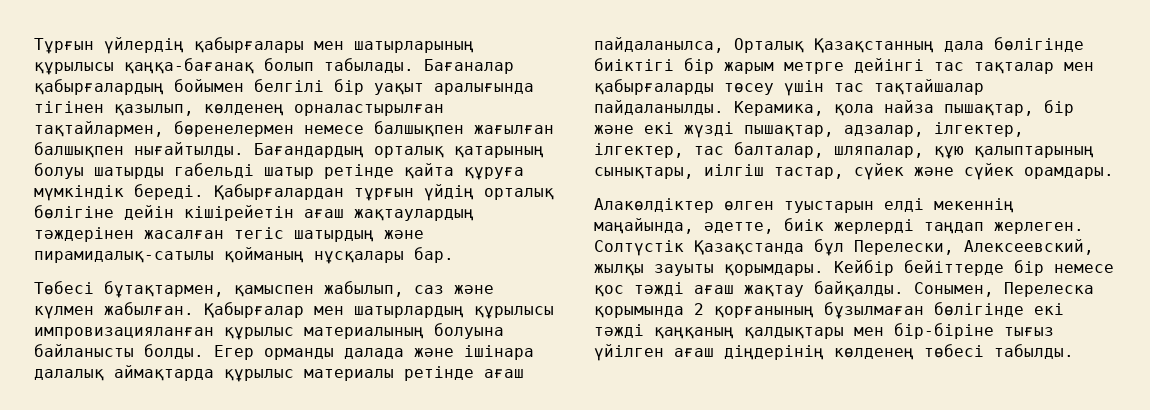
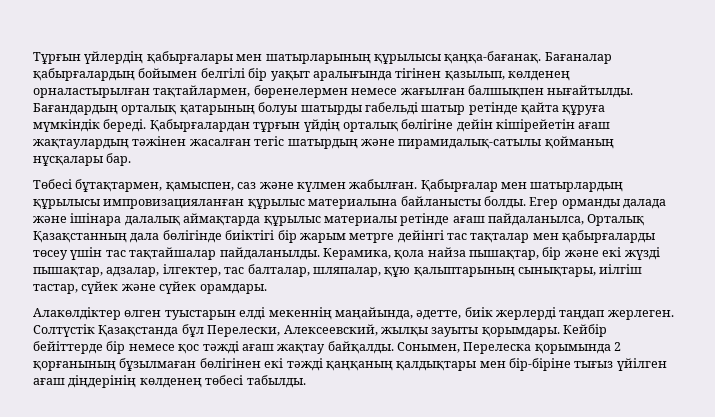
- Тұрғын үйлердің қабырғалары мен шатырларының құрылысы қаңқа-бағанақ болып табылады.
+ Тұрғын үйлердің қабырғалары мен шатырларының құрылысы қаңқа-бағанақ.
- Бағаналар қабырғалардың бойымен белгілі бір уақыт аралығында тігінен қазылып, көлденең орналастырылған тақтайлармен, бөренелермен немесе балшықпен жағылған балшықпен нығайтылды.
+ Бағаналар қабырғалардың бойымен белгілі бір уақыт аралығында тігінен қазылып, көлденең орналастырылған тақтайлармен, бөренелермен немесе жағылған балшықпен нығайтылды.
- Қабырғалардан тұрғын үйдің орталық бөлігіне дейін кішірейетін ағаш жақтаулардың тәждерінен жасалған тегіс шатырдың және пирамидалық-сатылы қойманың нұсқалары бар.
+ Қабырғалардан тұрғын үйдің орталық бөлігіне дейін кішірейетін ағаш жақтаулардың тәжінен жасалған тегіс шатырдың және пирамидалық-сатылы қойманың нұсқалары бар.
- Төбесі бұтақтармен, қамыспен жабылып, саз және күлмен жабылған.
+ Төбесі бұтақтармен, қамыспен, саз және күлмен жабылған.
- Қабырғалар мен шатырлардың құрылысы импровизацияланған құрылыс материалының болуына байланысты болды.
+ Қабырғалар мен шатырлардың құрылысы импровизацияланған құрылыс материалына байланысты болды.
- Керамика, қола найза пышақтар, бір және екі жүзді пышақтар, адзалар, ілгектер, ілгектер, тас балталар, шляпалар, құю қалыптарының сынықтары, иілгіш тастар, сүйек және сүйек орамдары.
+ Керамика, қола найза пышақтар, бір және екі жүзді пышақтар, адзалар, ілгектер, тас балталар, шляпалар, құю қалыптарының сынықтары, иілгіш тастар, сүйек және сүйек орамдары.
- Сонымен, Перелеска қорымында 2 қорғанының бұзылмаған бөлігінде екі тәжді қаңқаның қалдықтары мен бір-біріне тығыз үйілген ағаш діңдерінің көлденең төбесі табылды.
+ Сонымен, Перелеска қорымында 2 қорғанының бұзылмаған бөлігінен екі тәжді қаңқаның қалдықтары мен бір-біріне тығыз үйілген ағаш діңдерінің көлденең төбесі табылды.

